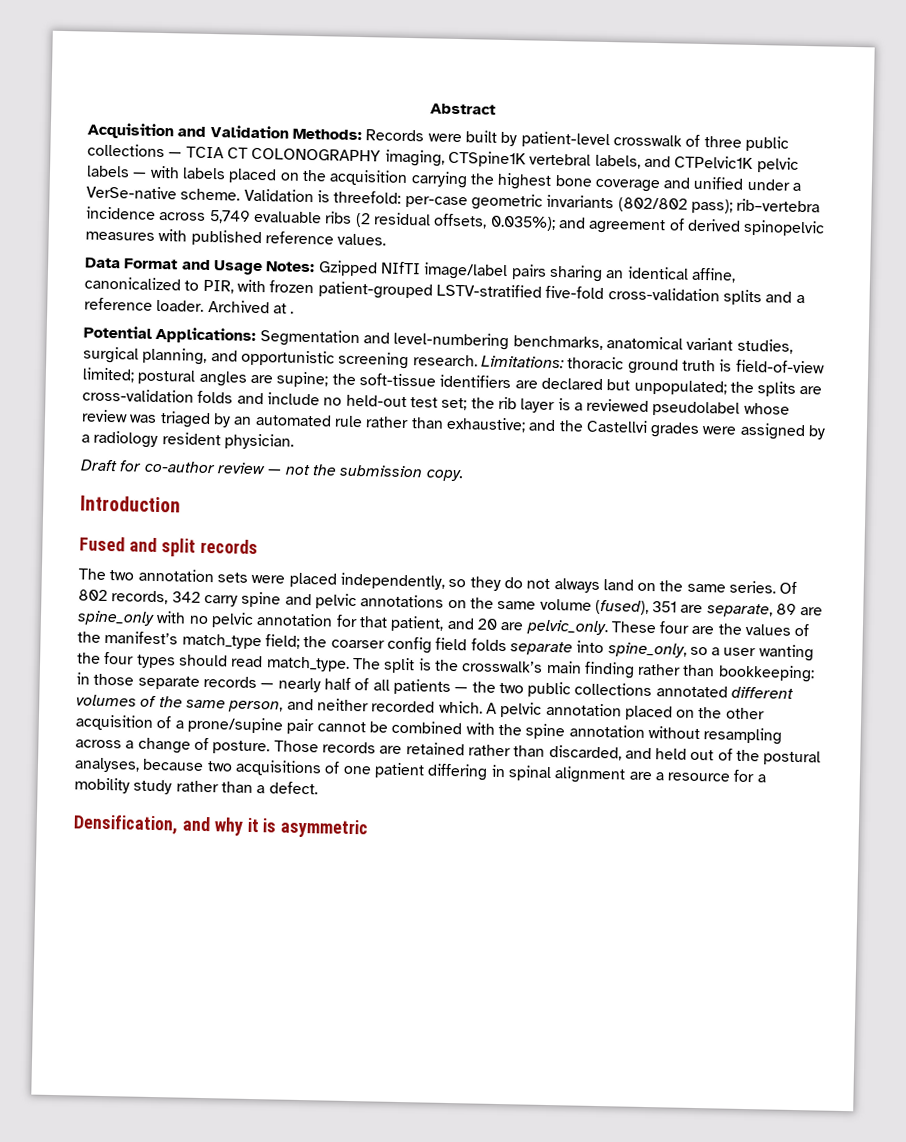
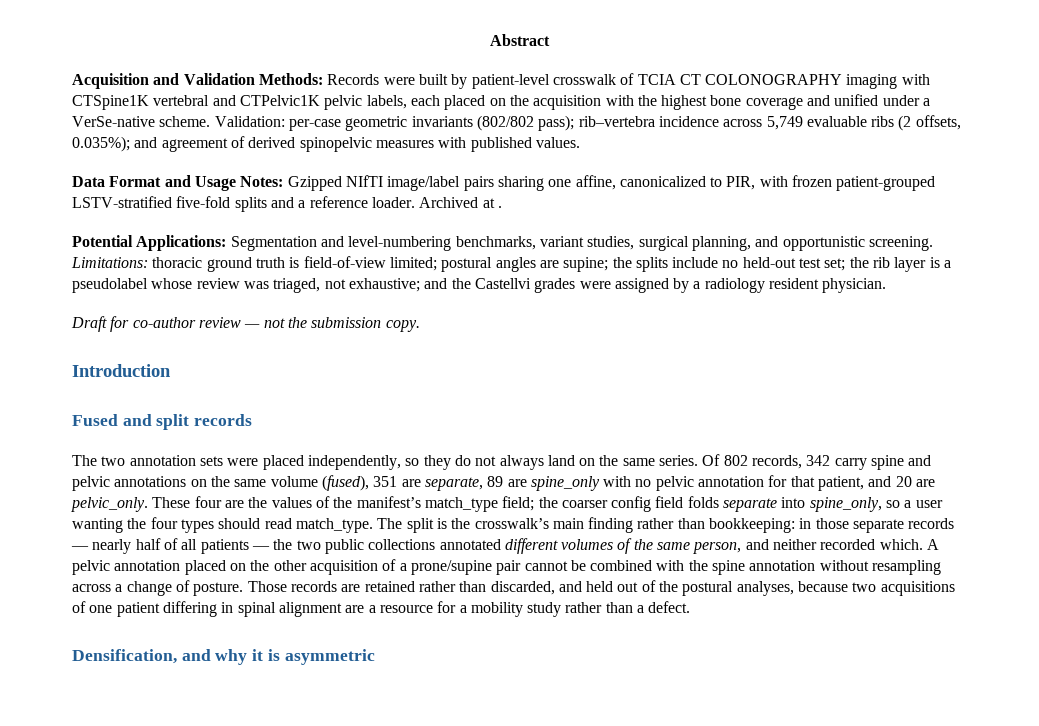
- Acquisition and Validation Methods: Records were built by patient-level crosswalk of three public collections — TCIA CT COLONOGRAPHY imaging, CTSpine1K vertebral labels, and CTPelvic1K pelvic labels — with labels placed on the acquisition carrying the highest bone coverage and unified under a VerSe-native scheme.
+ Acquisition and Validation Methods: Records were built by patient-level crosswalk of TCIA CT COLONOGRAPHY imaging with CTSpine1K vertebral and CTPelvic1K pelvic labels, each placed on the acquisition with the highest bone coverage and unified under a VerSe-native scheme.
- Validation is threefold: per-case geometric invariants (802/802 pass); rib–vertebra incidence across 5,749 evaluable ribs (2 residual offsets, 0.035%); and agreement of derived spinopelvic measures with published reference values.
+ Validation: per-case geometric invariants (802/802 pass); rib–vertebra incidence across 5,749 evaluable ribs (2 offsets, 0.035%); and agreement of derived spinopelvic measures with published values.
- Data Format and Usage Notes: Gzipped NIfTI image/label pairs sharing an identical affine, canonicalized to PIR, with frozen patient-grouped LSTV-stratified five-fold cross-validation splits and a reference loader.
+ Data Format and Usage Notes: Gzipped NIfTI image/label pairs sharing one affine, canonicalized to PIR, with frozen patient-grouped LSTV-stratified five-fold splits and a reference loader.
- Potential Applications: Segmentation and level-numbering benchmarks, anatomical variant studies, surgical planning, and opportunistic screening research.
+ Potential Applications: Segmentation and level-numbering benchmarks, variant studies, surgical planning, and opportunistic screening.
- Limitations: thoracic ground truth is field-of-view limited; postural angles are supine; the soft-tissue identifiers are declared but unpopulated; the splits are cross-validation folds and include no held-out test set; the rib layer is a reviewed pseudolabel whose review was triaged by an automated rule rather than exhaustive; and the Castellvi grades were assigned by a radiology resident physician.
+ Limitations: thoracic ground truth is field-of-view limited; postural angles are supine; the splits include no held-out test set; the rib layer is a pseudolabel whose review was triaged, not exhaustive; and the Castellvi grades were assigned by a radiology resident physician.

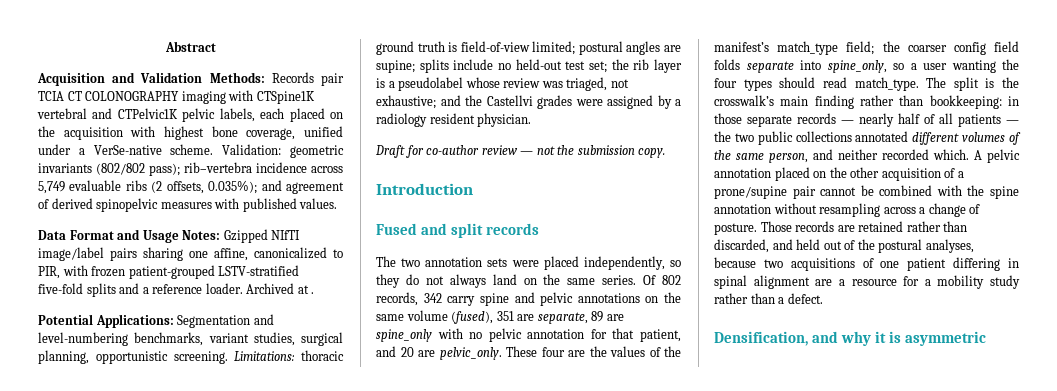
- Acquisition and Validation Methods: Records were built by patient-level crosswalk of TCIA CT COLONOGRAPHY imaging with CTSpine1K vertebral and CTPelvic1K pelvic labels, each placed on the acquisition with the highest bone coverage and unified under a VerSe-native scheme.
+ Acquisition and Validation Methods: Records pair TCIA CT COLONOGRAPHY imaging with CTSpine1K vertebral and CTPelvic1K pelvic labels, each placed on the acquisition with highest bone coverage, unified under a VerSe-native scheme.
- Validation: per-case geometric invariants (802/802 pass); rib–vertebra incidence across 5,749 evaluable ribs (2 offsets, 0.035%); and agreement of derived spinopelvic measures with published values.
+ Validation: geometric invariants (802/802 pass); rib–vertebra incidence across 5,749 evaluable ribs (2 offsets, 0.035%); and agreement of derived spinopelvic measures with published values.
- Potential Applications: Segmentation and level-numbering benchmarks, variant studies, surgical planning, and opportunistic screening.
+ Potential Applications: Segmentation and level-numbering benchmarks, variant studies, surgical planning, opportunistic screening.
- Limitations: thoracic ground truth is field-of-view limited; postural angles are supine; the splits include no held-out test set; the rib layer is a pseudolabel whose review was triaged, not exhaustive; and the Castellvi grades were assigned by a radiology resident physician.
+ Limitations: thoracic ground truth is field-of-view limited; postural angles are supine; splits include no held-out test set; the rib layer is a pseudolabel whose review was triaged, not exhaustive; and the Castellvi grades were assigned by a radiology resident physician.

